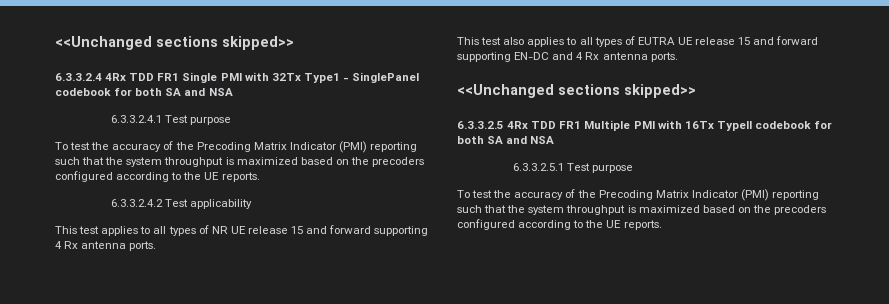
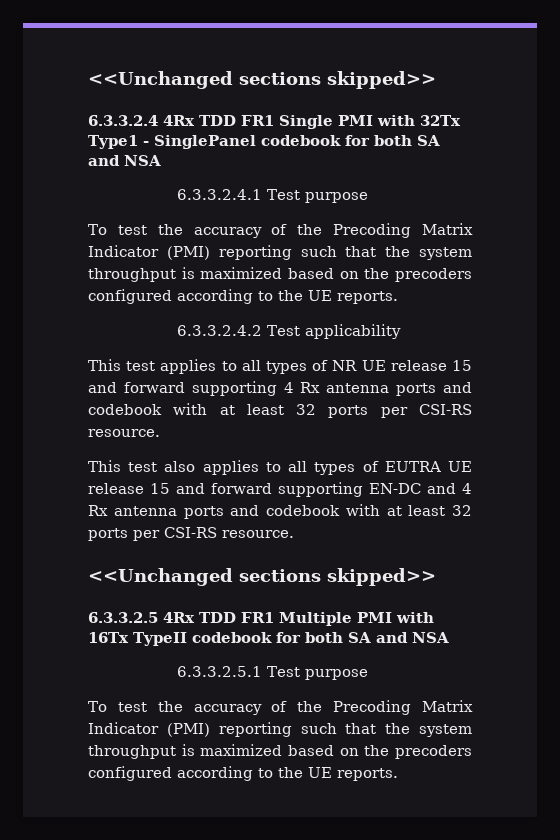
- This test applies to all types of NR UE release 15 and forward supporting 4 Rx antenna ports.
+ This test applies to all types of NR UE release 15 and forward supporting 4 Rx antenna ports and codebook with at least 32 ports per CSI-RS resource.
- This test also applies to all types of EUTRA UE release 15 and forward supporting EN-DC and 4 Rx antenna ports.
+ This test also applies to all types of EUTRA UE release 15 and forward supporting EN-DC and 4 Rx antenna ports and codebook with at least 32 ports per CSI-RS resource.

